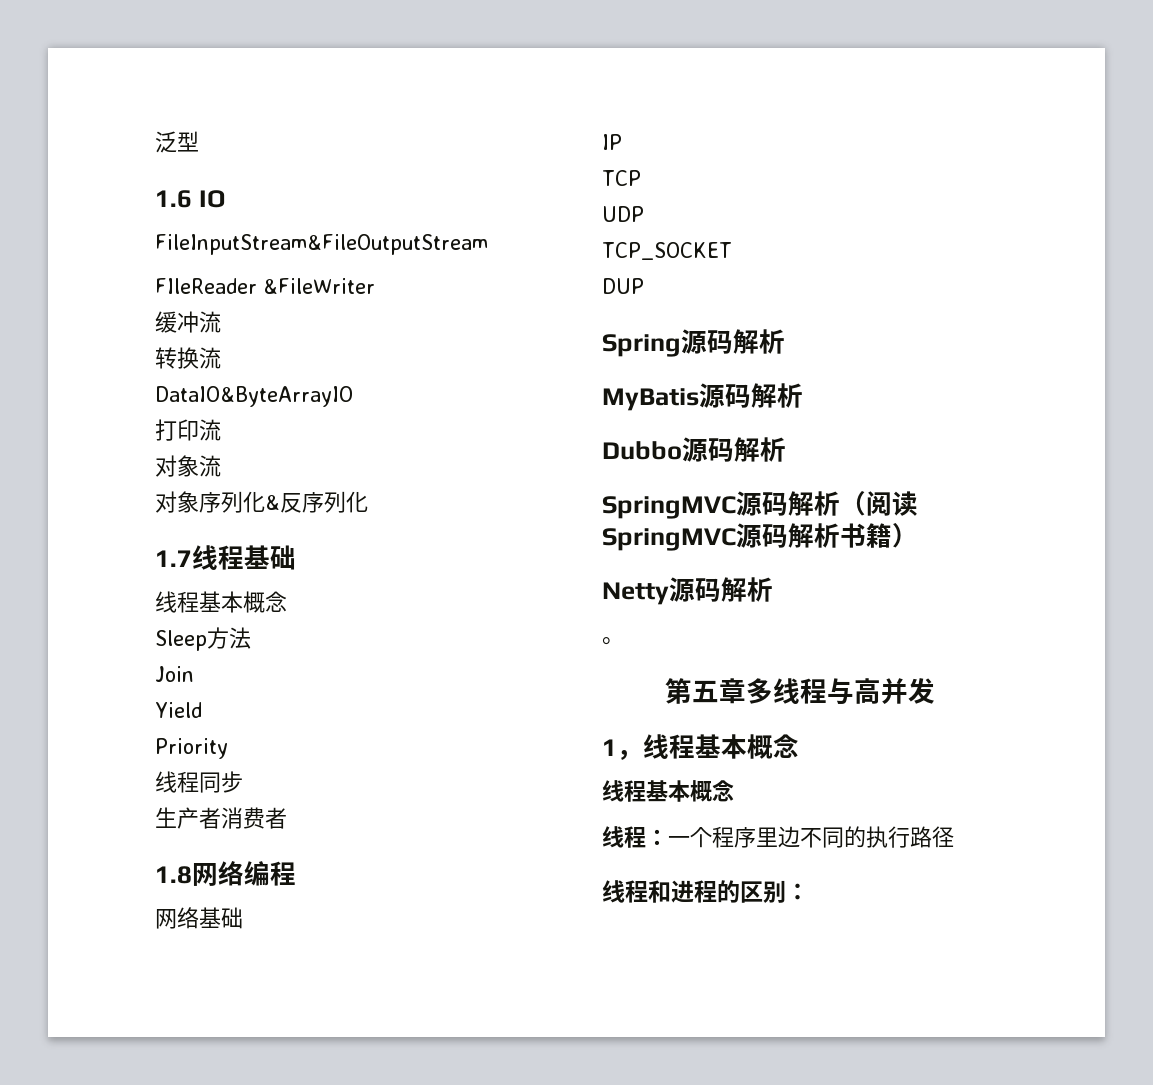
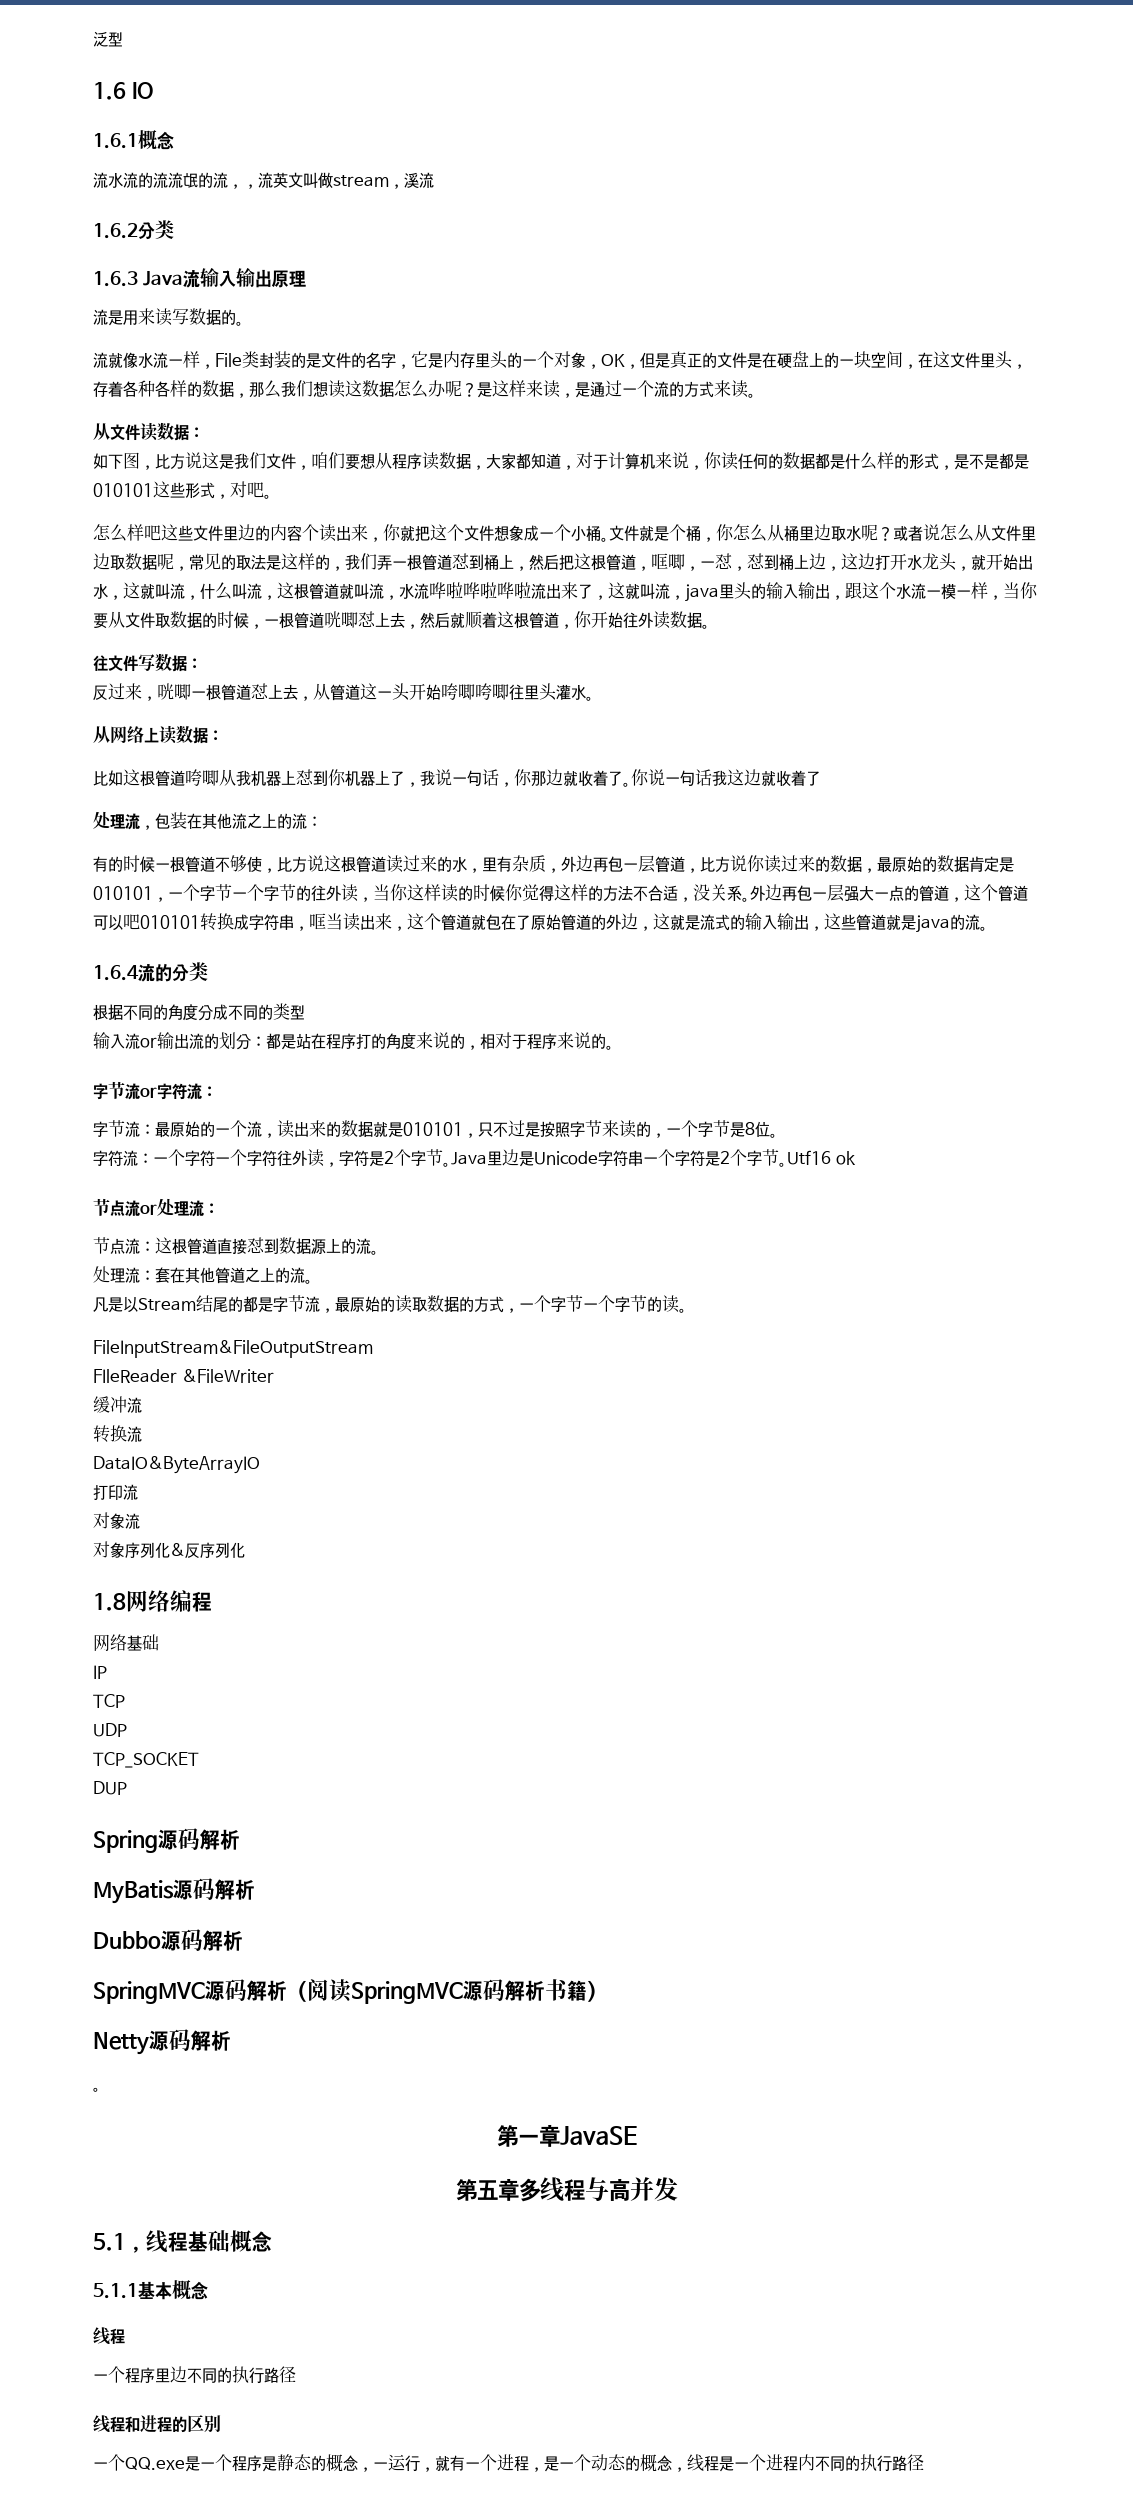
+ 1.6.1概念
+ 流水流的流流氓的流，，流英文叫做stream，溪流
+ 1.6.2分类
+ 1.6.3 Java流输入输出原理
+ 流是用来读写数据的。
+ 流就像水流一样，File类封装的是文件的名字，它是内存里头的一个对象，OK，但是真正的文件是在硬盘上的一块空间，在这文件里头，存着各种各样的数据，那么我们想读这数据怎么办呢？是这样来读，是通过一个流的方式来读。
+ 从文件读数据：
+ 如下图，比方说这是我们文件，咱们要想从程序读数据，大家都知道，对于计算机来说，你读任何的数据都是什么样的形式，是不是都是010101这些形式，对吧。
+ 怎么样吧这些文件里边的内容个读出来，你就把这个文件想象成一个小桶。文件就是个桶，你怎么从桶里边取水呢？或者说怎么从文件里边取数据呢，常见的取法是这样的，我们弄一根管道怼到桶上，然后把这根管道，哐唧，一怼，怼到桶上边，这边打开水龙头，就开始出水，这就叫流，什么叫流，这根管道就叫流，水流哗啦哗啦哗啦流出来了，这就叫流，java里头的输入输出，跟这个水流一模一样，当你要从文件取数据的时候，一根管道咣唧怼上去，然后就顺着这根管道，你开始往外读数据。
+ 往文件写数据：
+ 反过来，咣唧一根管道怼上去，从管道这一头开始咵唧咵唧往里头灌水。
+ 从网络上读数据：
+ 比如这根管道咵唧从我机器上怼到你机器上了，我说一句话，你那边就收着了。你说一句话我这边就收着了
+ 处理流，包装在其他流之上的流：
+ 有的时候一根管道不够使，比方说这根管道读过来的水，里有杂质，外边再包一层管道，比方说你读过来的数据，最原始的数据肯定是010101，一个字节一个字节的往外读，当你这样读的时候你觉得这样的方法不合适，没关系。外边再包一层强大一点的管道，这个管道可以吧010101转换成字符串，哐当读出来，这个管道就包在了原始管道的外边，这就是流式的输入输出，这些管道就是java的流。
+ 1.6.4流的分类
+ 根据不同的角度分成不同的类型
+ 输入流or输出流的划分：都是站在程序打的角度来说的，相对于程序来说的。
+ 字节流or字符流：
+ 字节流：最原始的一个流，读出来的数据就是010101，只不过是按照字节来读的，一个字节是8位。
+ 字符流：一个字符一个字符往外读，字符是2个字节。Java里边是Unicode字符串一个字符是2个字节。Utf16 ok
+ 节点流or处理流：
+ 节点流：这根管道直接怼到数据源上的流。
+ 处理流：套在其他管道之上的流。
+ 凡是以Stream结尾的都是字节流，最原始的读取数据的方式，一个字节一个字节的读。
- 1.7线程基础
- 线程基本概念
- Sleep方法
- Join
- Yield
- Priority
- 线程同步
- 生产者消费者
+ 第一章JavaSE
- 1，线程基本概念
- 线程基本概念
- 线程：一个程序里边不同的执行路径
+ 5.1，线程基础概念
+ 5.1.1基本概念
+ 线程
+ 一个程序里边不同的执行路径
- 线程和进程的区别：
+ 线程和进程的区别
+ 一个QQ.exe是一个程序是静态的概念，一运行，就有一个进程，是一个动态的概念，线程是一个进程内不同的执行路径

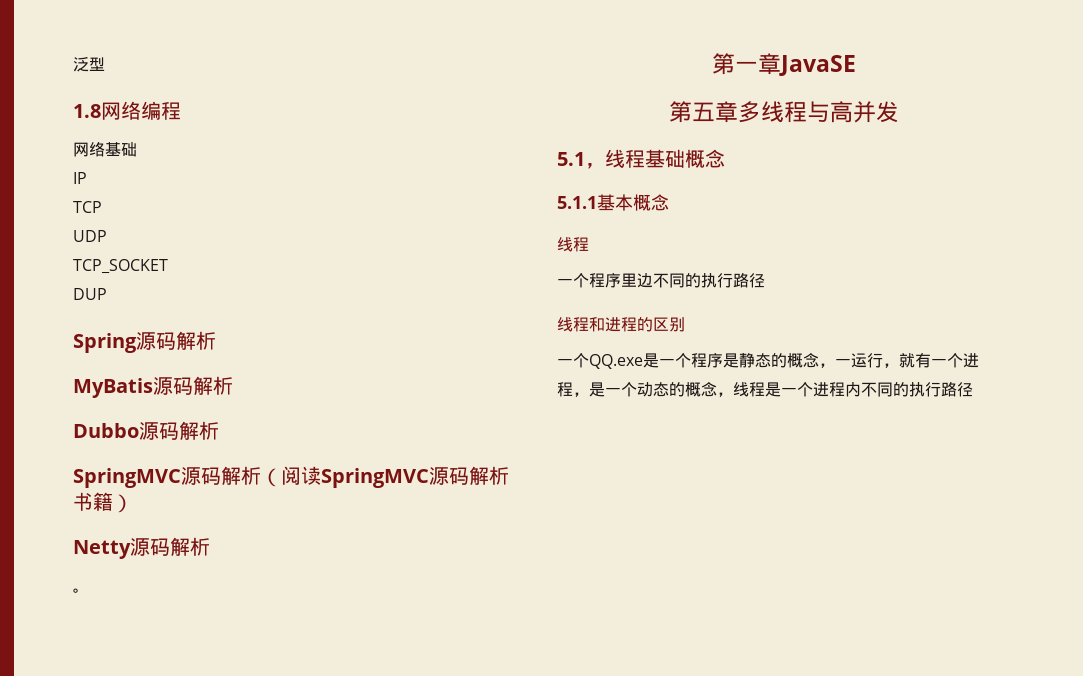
- 1.6 IO
- 1.6.1概念
- 流水流的流流氓的流，，流英文叫做stream，溪流
- 1.6.2分类
- 1.6.3 Java流输入输出原理
- 流是用来读写数据的。
- 流就像水流一样，File类封装的是文件的名字，它是内存里头的一个对象，OK，但是真正的文件是在硬盘上的一块空间，在这文件里头，存着各种各样的数据，那么我们想读这数据怎么办呢？是这样来读，是通过一个流的方式来读。
- 从文件读数据：
- 如下图，比方说这是我们文件，咱们要想从程序读数据，大家都知道，对于计算机来说，你读任何的数据都是什么样的形式，是不是都是010101这些形式，对吧。
- 怎么样吧这些文件里边的内容个读出来，你就把这个文件想象成一个小桶。文件就是个桶，你怎么从桶里边取水呢？或者说怎么从文件里边取数据呢，常见的取法是这样的，我们弄一根管道怼到桶上，然后把这根管道，哐唧，一怼，怼到桶上边，这边打开水龙头，就开始出水，这就叫流，什么叫流，这根管道就叫流，水流哗啦哗啦哗啦流出来了，这就叫流，java里头的输入输出，跟这个水流一模一样，当你要从文件取数据的时候，一根管道咣唧怼上去，然后就顺着这根管道，你开始往外读数据。
- 往文件写数据：
- 反过来，咣唧一根管道怼上去，从管道这一头开始咵唧咵唧往里头灌水。
- 从网络上读数据：
- 比如这根管道咵唧从我机器上怼到你机器上了，我说一句话，你那边就收着了。你说一句话我这边就收着了
- 处理流，包装在其他流之上的流：
- 有的时候一根管道不够使，比方说这根管道读过来的水，里有杂质，外边再包一层管道，比方说你读过来的数据，最原始的数据肯定是010101，一个字节一个字节的往外读，当你这样读的时候你觉得这样的方法不合适，没关系。外边再包一层强大一点的管道，这个管道可以吧010101转换成字符串，哐当读出来，这个管道就包在了原始管道的外边，这就是流式的输入输出，这些管道就是java的流。
- 1.6.4流的分类
- 根据不同的角度分成不同的类型
- 输入流or输出流的划分：都是站在程序打的角度来说的，相对于程序来说的。
- 字节流or字符流：
- 字节流：最原始的一个流，读出来的数据就是010101，只不过是按照字节来读的，一个字节是8位。
- 字符流：一个字符一个字符往外读，字符是2个字节。Java里边是Unicode字符串一个字符是2个字节。Utf16 ok
- 节点流or处理流：
- 节点流：这根管道直接怼到数据源上的流。
- 处理流：套在其他管道之上的流。
- 凡是以Stream结尾的都是字节流，最原始的读取数据的方式，一个字节一个字节的读。
- FileInputStream&FileOutputStream
- FIleReader &FileWriter
- 缓冲流
- 转换流
- DataIO&ByteArrayIO
- 打印流
- 对象流
- 对象序列化&反序列化

